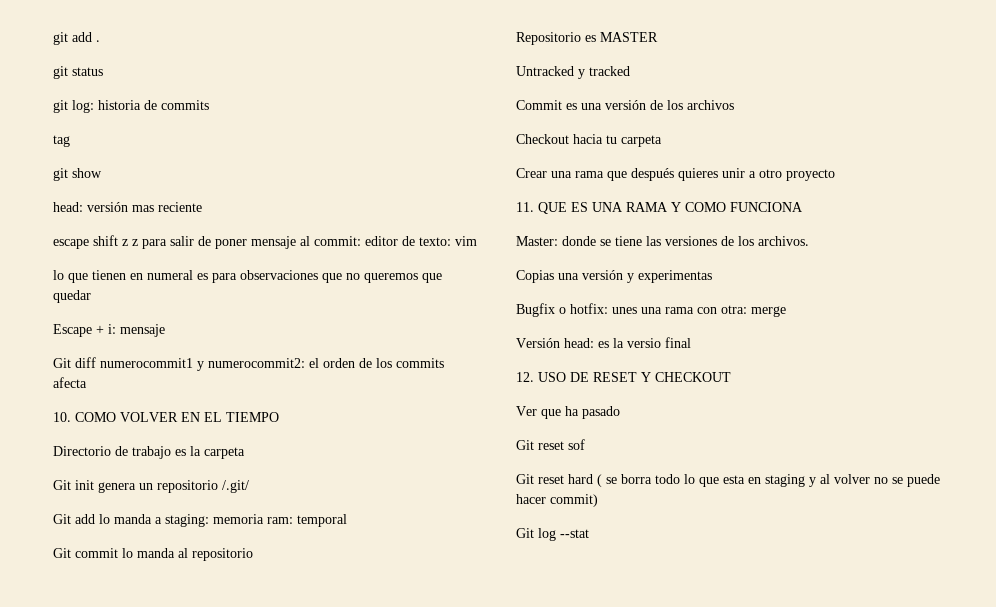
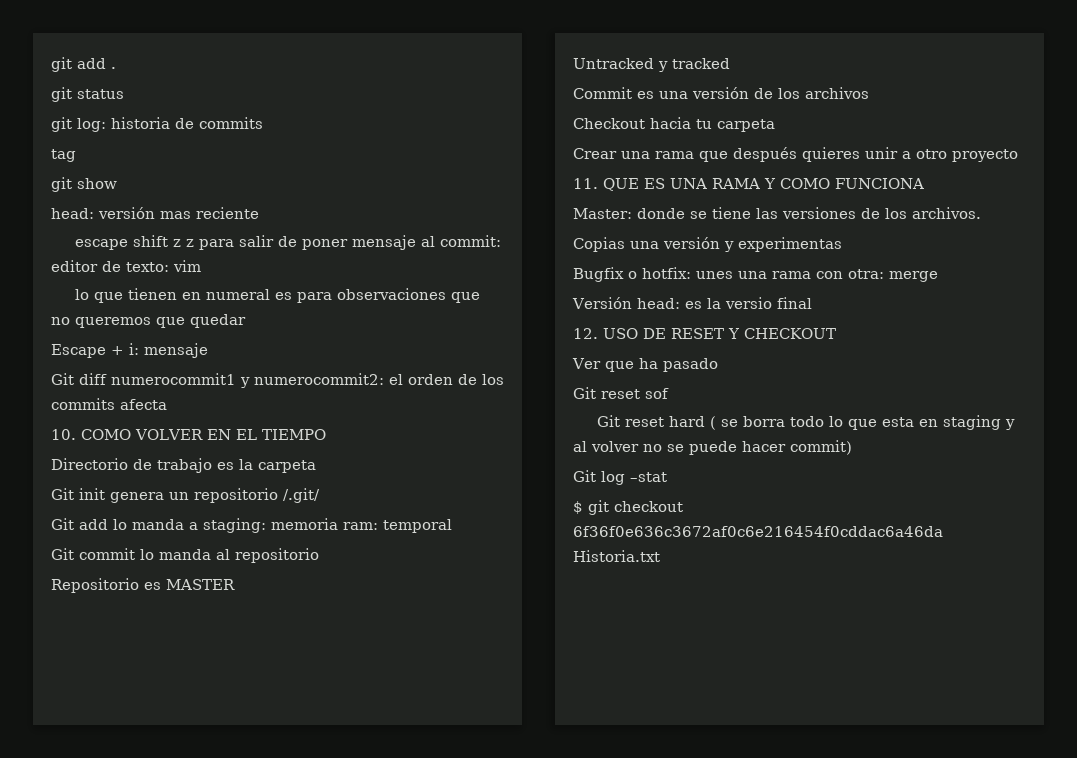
- Git log --stat
+ Git log –stat
+ $ git checkout 6f36f0e636c3672af0c6e216454f0cddac6a46da Historia.txt

